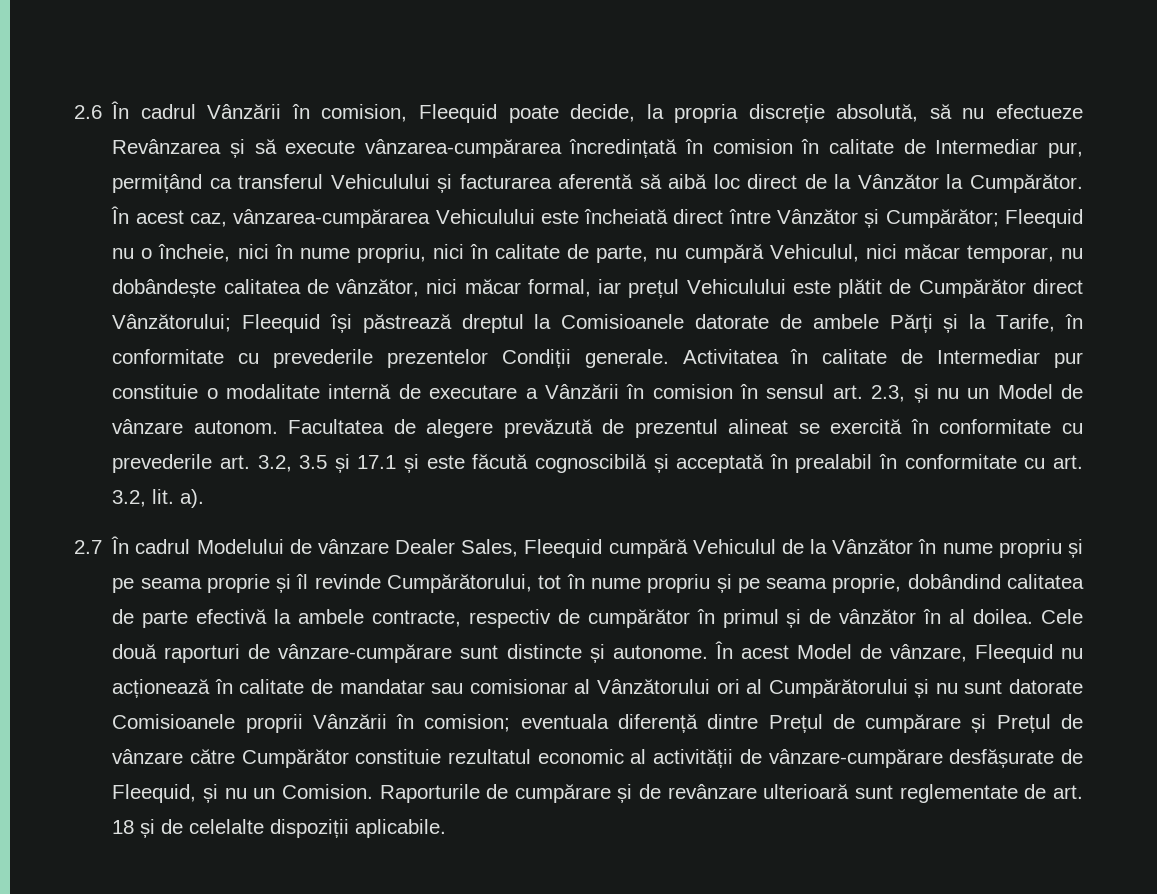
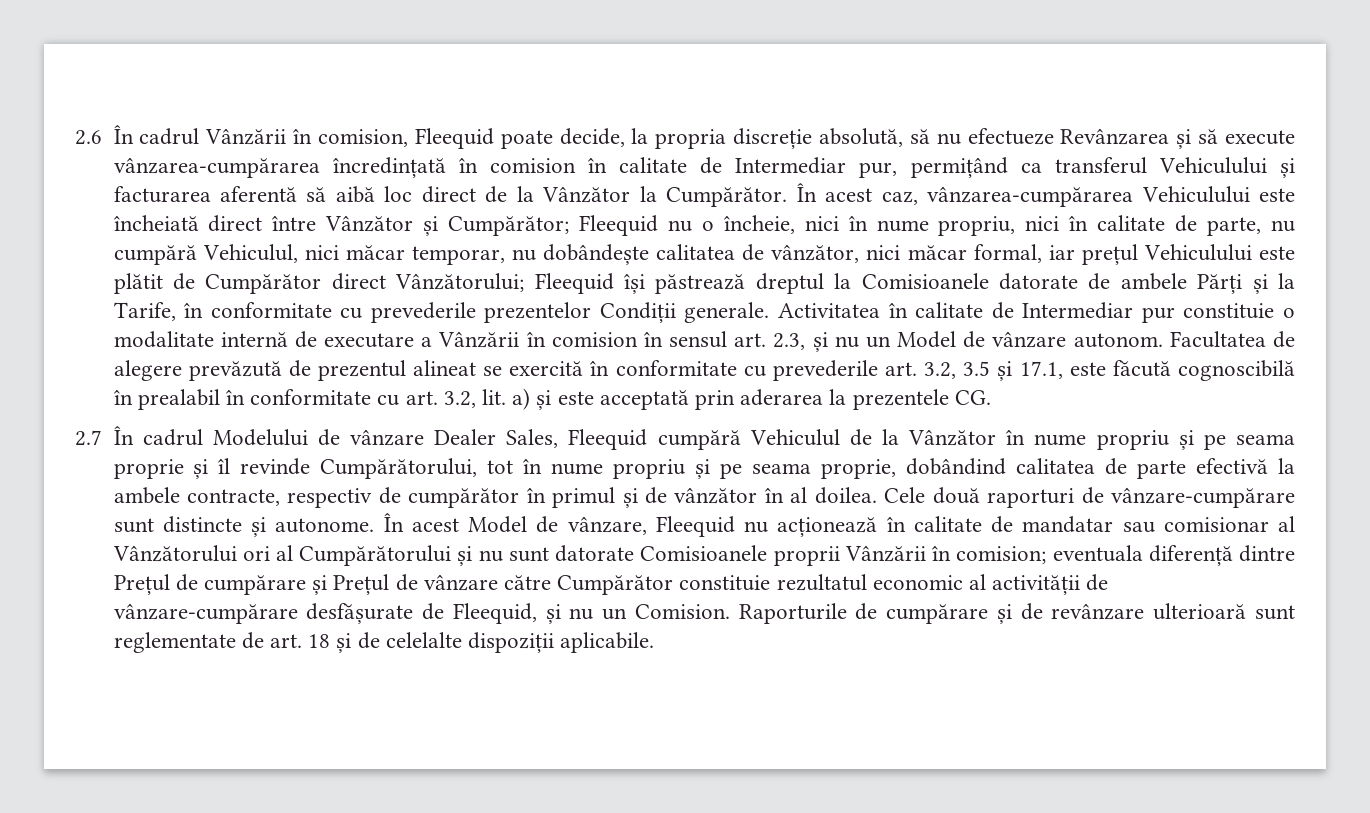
- Facultatea de alegere prevăzută de prezentul alineat se exercită în conformitate cu prevederile art. 3.2, 3.5 și 17.1 și este făcută cognoscibilă și acceptată în prealabil în conformitate cu art. 3.2, lit. a).
+ Facultatea de alegere prevăzută de prezentul alineat se exercită în conformitate cu prevederile art. 3.2, 3.5 și 17.1, este făcută cognoscibilă în prealabil în conformitate cu art. 3.2, lit. a) și este acceptată prin aderarea la prezentele CG.

